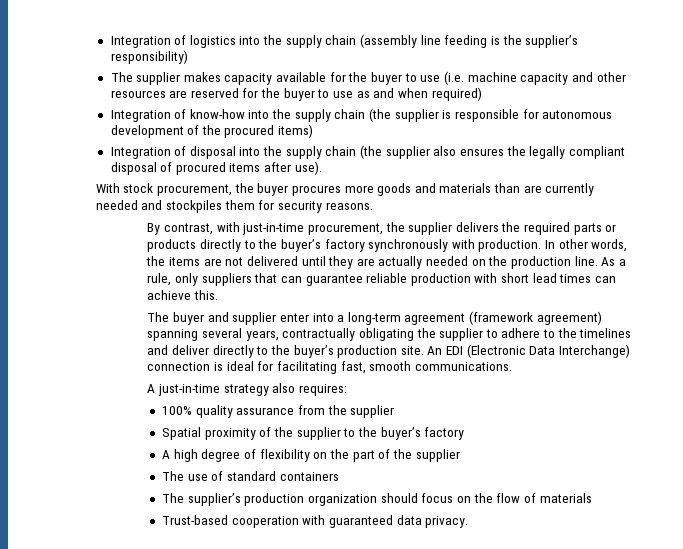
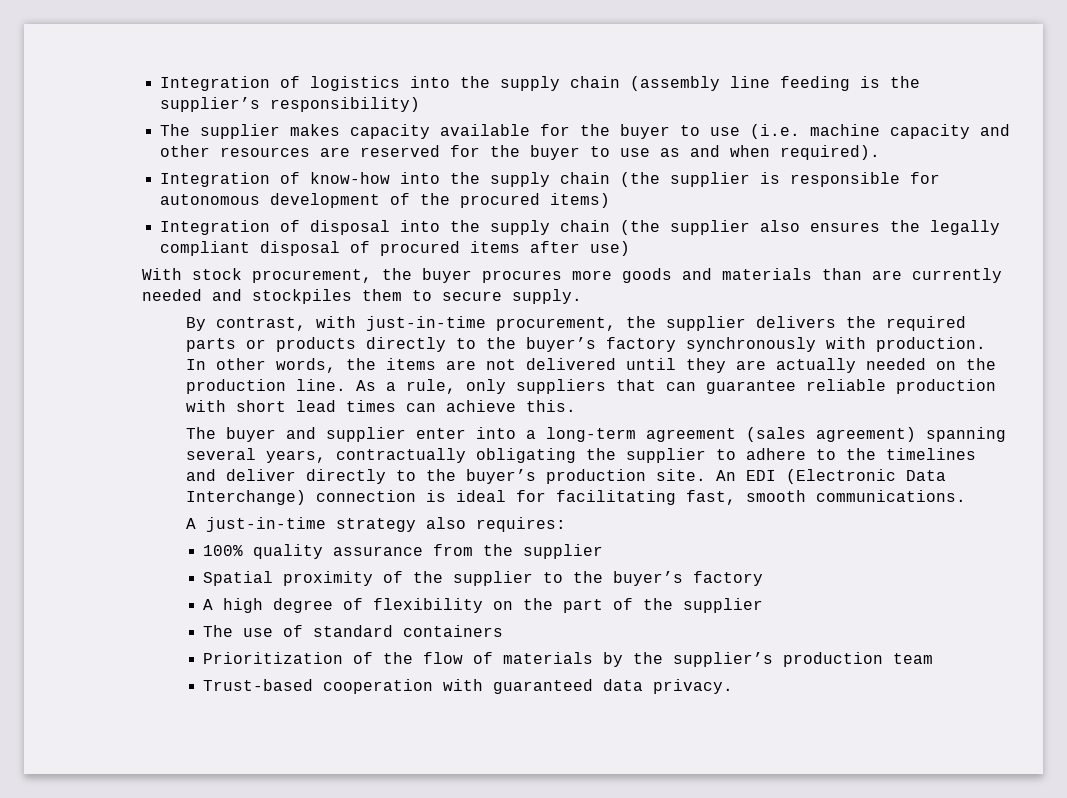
- The supplier makes capacity available for the buyer to use (i.e. machine capacity and other resources are reserved for the buyer to use as and when required)
+ The supplier makes capacity available for the buyer to use (i.e. machine capacity and other resources are reserved for the buyer to use as and when required).
- Integration of disposal into the supply chain (the supplier also ensures the legally compliant disposal of procured items after use).
+ Integration of disposal into the supply chain (the supplier also ensures the legally compliant disposal of procured items after use)
- With stock procurement, the buyer procures more goods and materials than are currently needed and stockpiles them for security reasons.
+ With stock procurement, the buyer procures more goods and materials than are currently needed and stockpiles them to secure supply.
- The buyer and supplier enter into a long-term agreement (framework agreement) spanning several years, contractually obligating the supplier to adhere to the timelines and deliver directly to the buyer’s production site.
+ The buyer and supplier enter into a long-term agreement (sales agreement) spanning several years, contractually obligating the supplier to adhere to the timelines and deliver directly to the buyer’s production site.
- The supplier’s production organization should focus on the flow of materials
+ Prioritization of the flow of materials by the supplier’s production team

